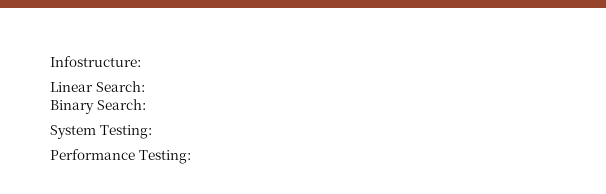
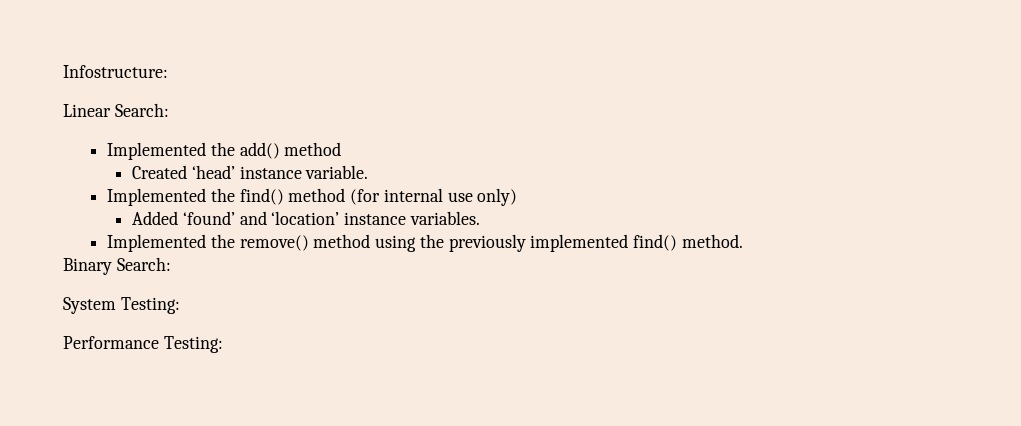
+ Implemented the add() method
+ Created ‘head’ instance variable.
+ Implemented the find() method (for internal use only)
+ Added ‘found’ and ‘location’ instance variables.
+ Implemented the remove() method using the previously implemented find() method.

